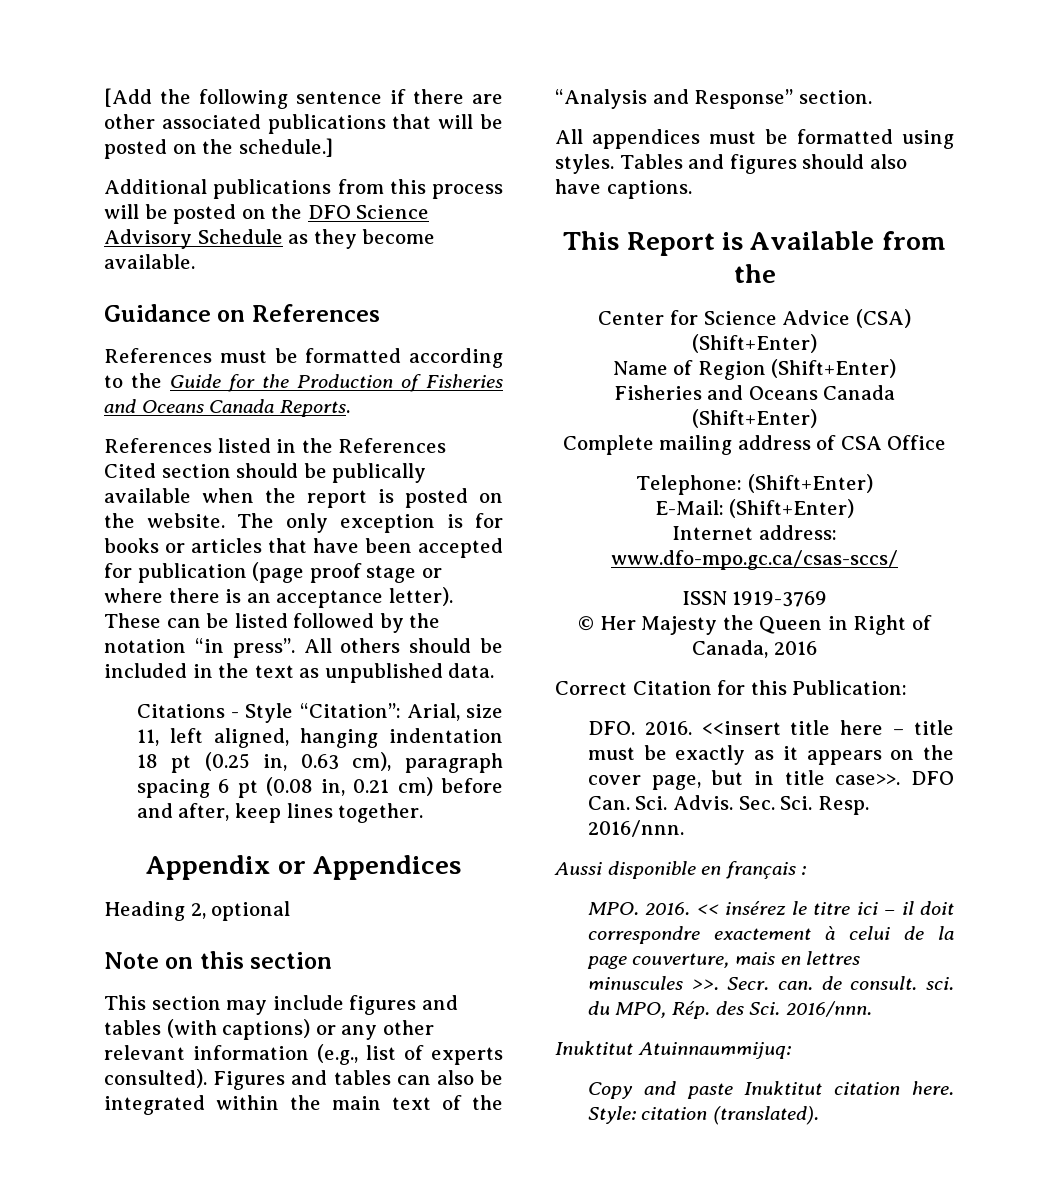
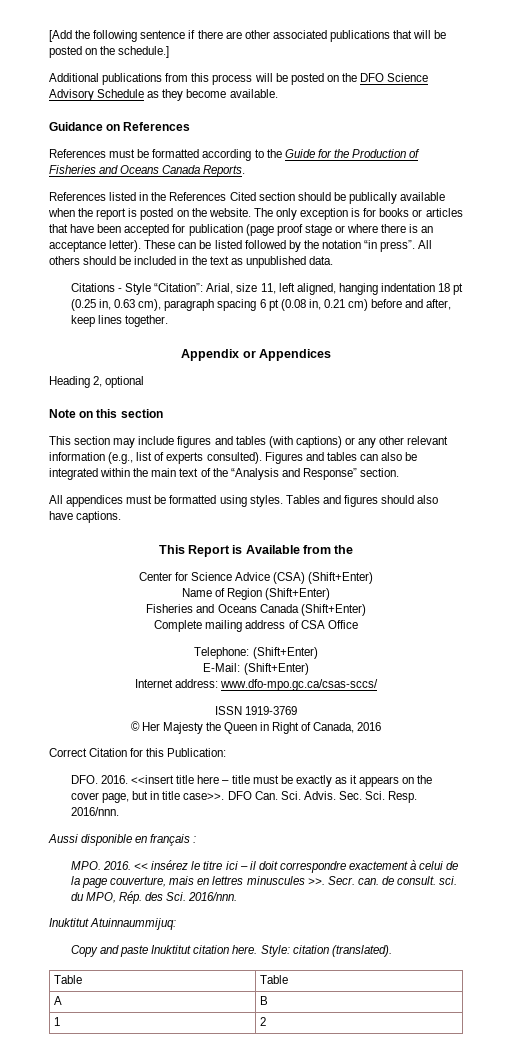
+ Table | Table
+ A | B
+ 1 | 2

